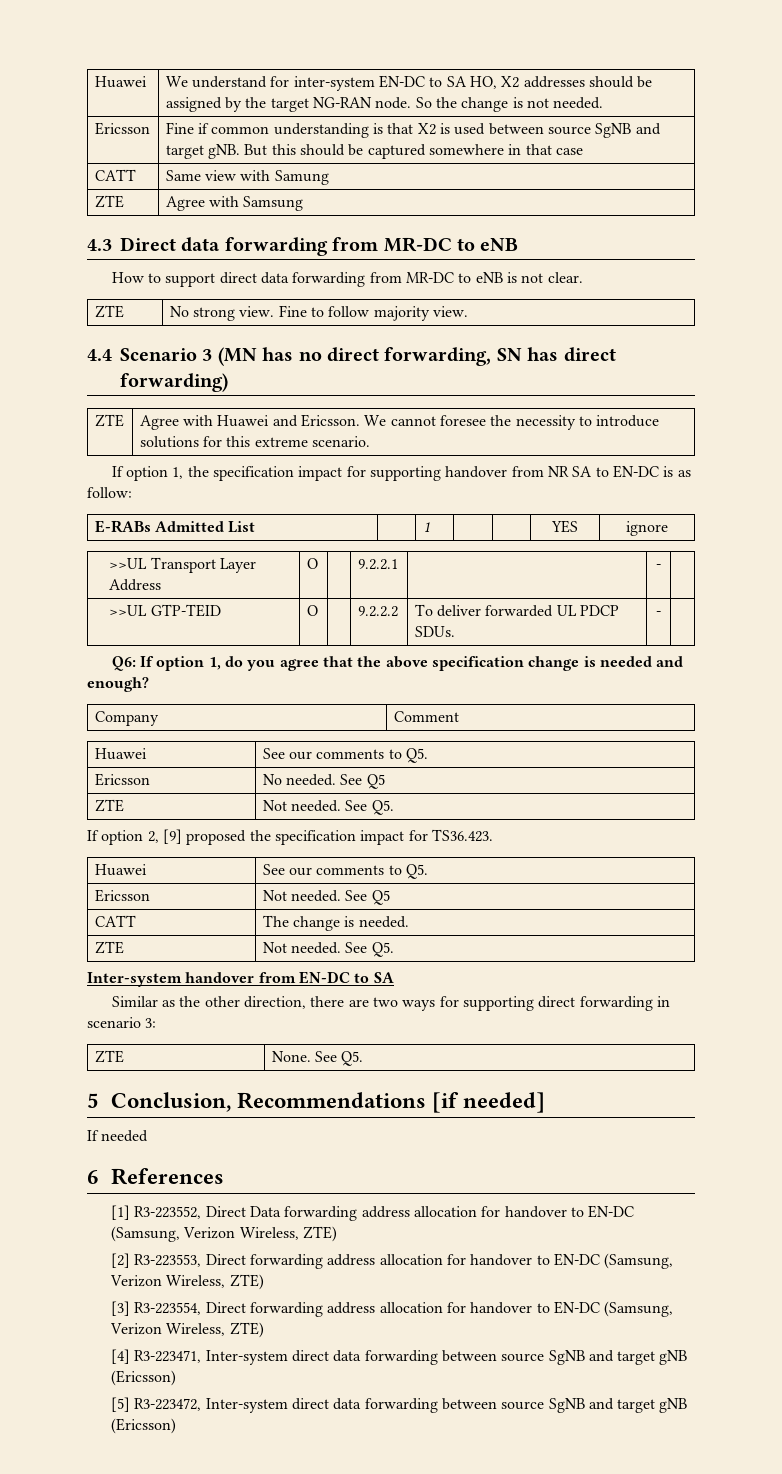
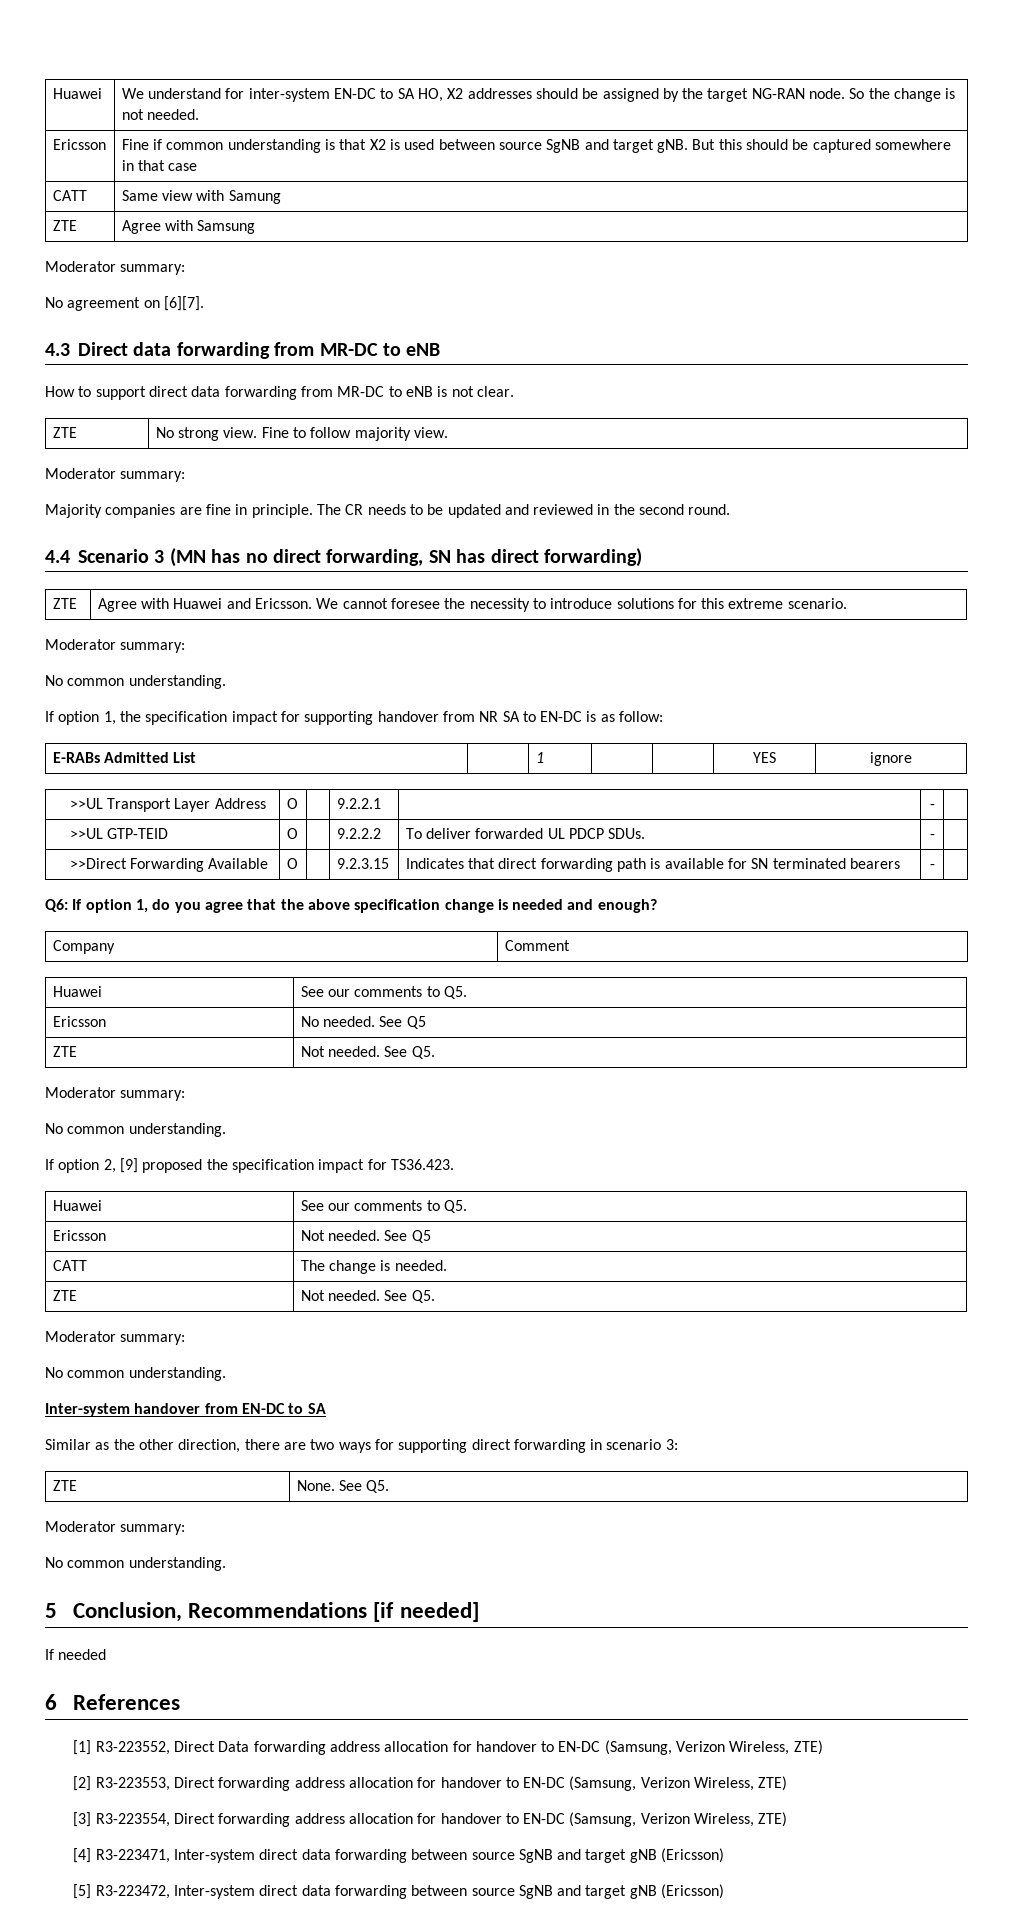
  ZTE | Agree with Samsung
+ Moderator summary:
+ No agreement on [6][7].
  ZTE | No strong view. Fine to follow majority view.
+ Moderator summary:
+ Majority companies are fine in principle. The CR needs to be updated and reviewed in the second round.
  ZTE | Agree with Huawei and Ericsson. We cannot foresee the necessity to introduce solutions for this extreme scenario.
+ Moderator summary:
+ No common understanding.
+ >>Direct Forwarding Available | O | | 9.2.3.15 | Indicates that direct forwarding path is available for SN terminated bearers | - |
  Ericsson | No needed. See Q5
  ZTE | Not needed. See Q5.
+ Moderator summary:
+ No common understanding.
  CATT | The change is needed.
  ZTE | Not needed. See Q5.
+ Moderator summary:
+ No common understanding.
  ZTE | None. See Q5.
+ Moderator summary:
+ No common understanding.

